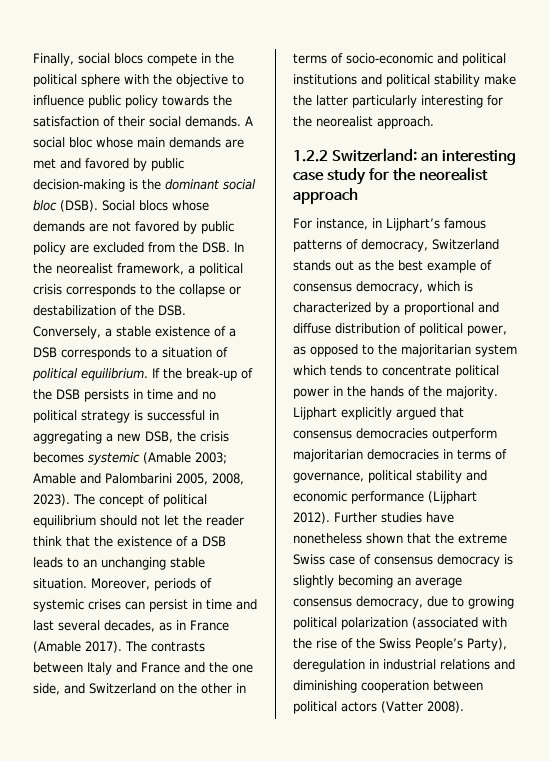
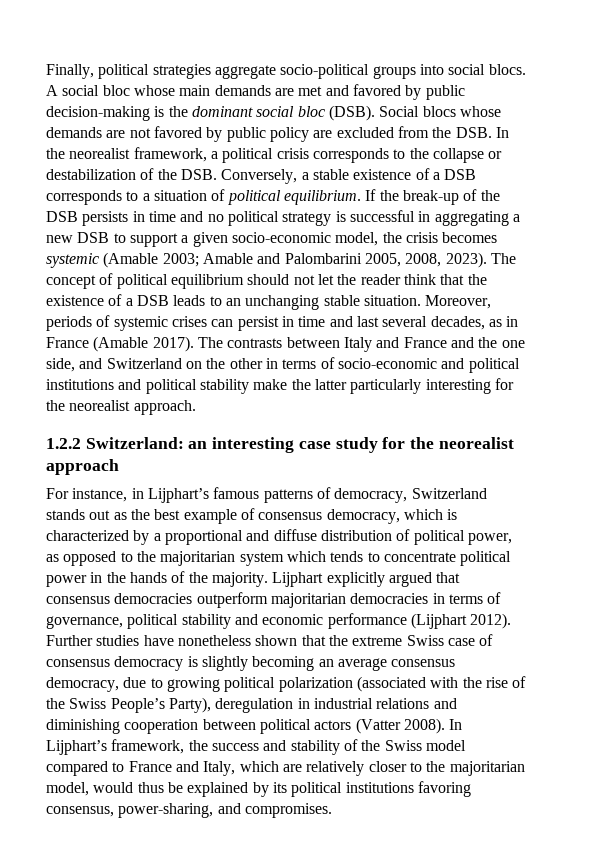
- Finally, social blocs compete in the political sphere with the objective to influence public policy towards the satisfaction of their social demands.
+ Finally, political strategies aggregate socio-political groups into social blocs.
- If the break-up of the DSB persists in time and no political strategy is successful in aggregating a new DSB, the crisis becomes systemic (Amable 2003; Amable and Palombarini 2005, 2008, 2023).
+ If the break-up of the DSB persists in time and no political strategy is successful in aggregating a new DSB to support a given socio-economic model, the crisis becomes systemic (Amable 2003; Amable and Palombarini 2005, 2008, 2023).
+ In Lijphart’s framework, the success and stability of the Swiss model compared to France and Italy, which are relatively closer to the majoritarian model, would thus be explained by its political institutions favoring consensus, power-sharing, and compromises.

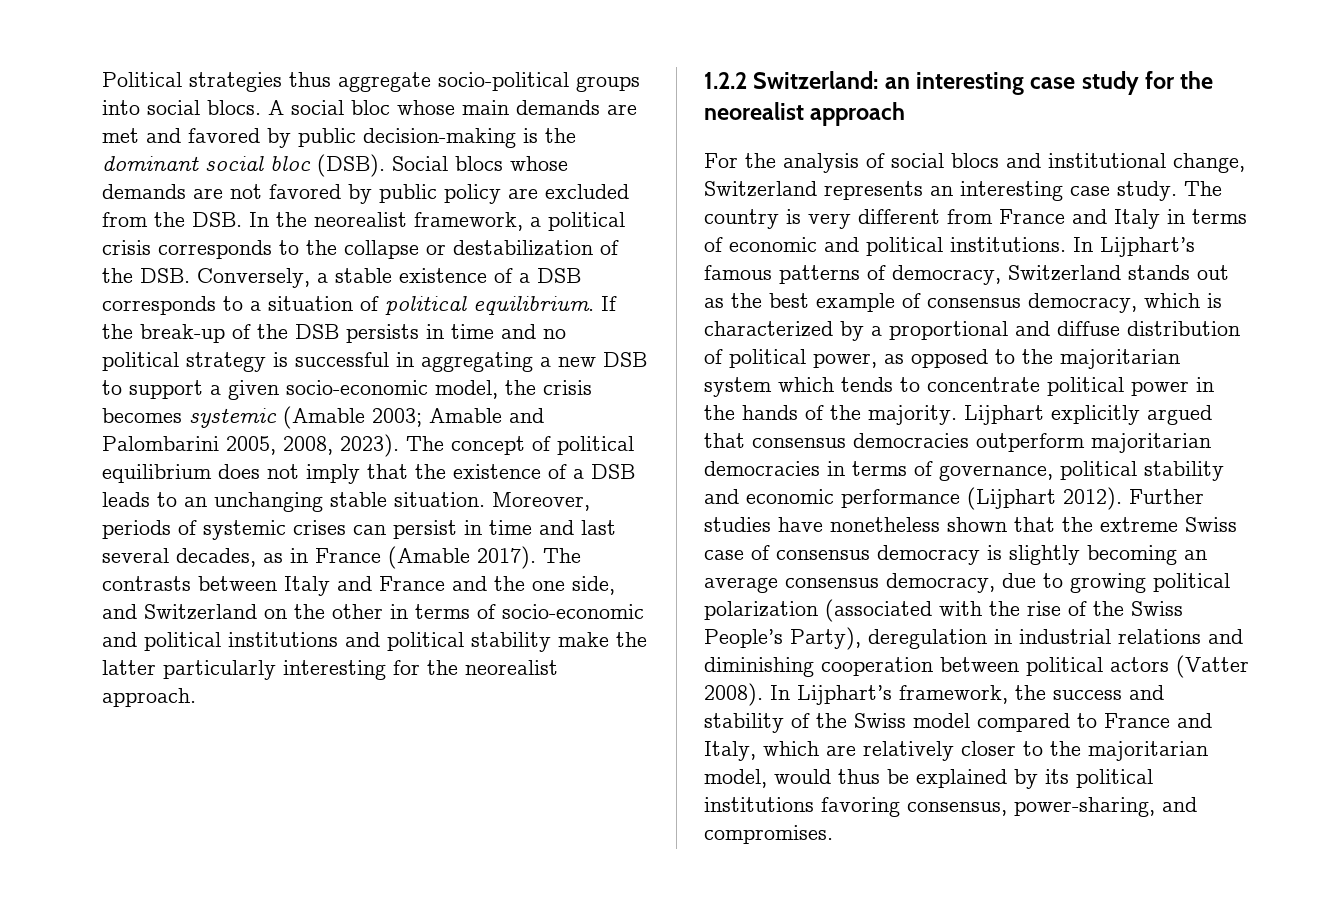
- Finally, political strategies aggregate socio-political groups into social blocs.
+ Political strategies thus aggregate socio-political groups into social blocs.
- The concept of political equilibrium should not let the reader think that the existence of a DSB leads to an unchanging stable situation.
+ The concept of political equilibrium does not imply that the existence of a DSB leads to an unchanging stable situation.
- For instance, in Lijphart’s famous patterns of democracy, Switzerland stands out as the best example of consensus democracy, which is characterized by a proportional and diffuse distribution of political power, as opposed to the majoritarian system which tends to concentrate political power in the hands of the majority.
+ For the analysis of social blocs and institutional change, Switzerland represents an interesting case study. The country is very different from France and Italy in terms of economic and political institutions. In Lijphart’s famous patterns of democracy, Switzerland stands out as the best example of consensus democracy, which is characterized by a proportional and diffuse distribution of political power, as opposed to the majoritarian system which tends to concentrate political power in the hands of the majority.

